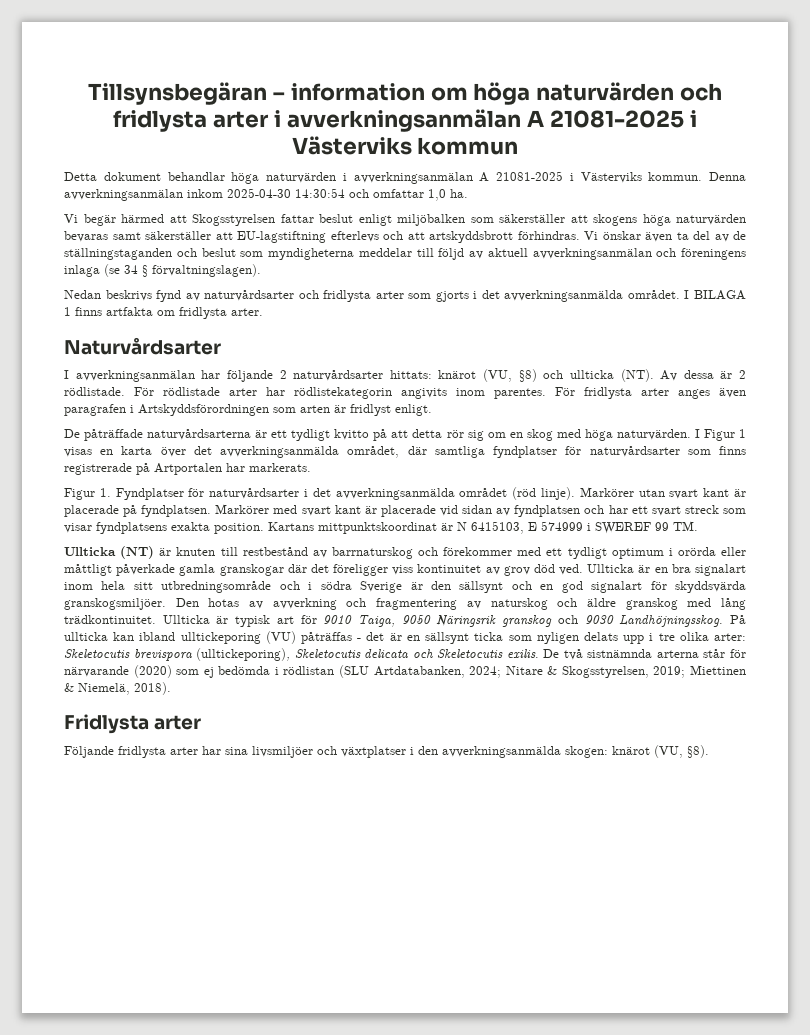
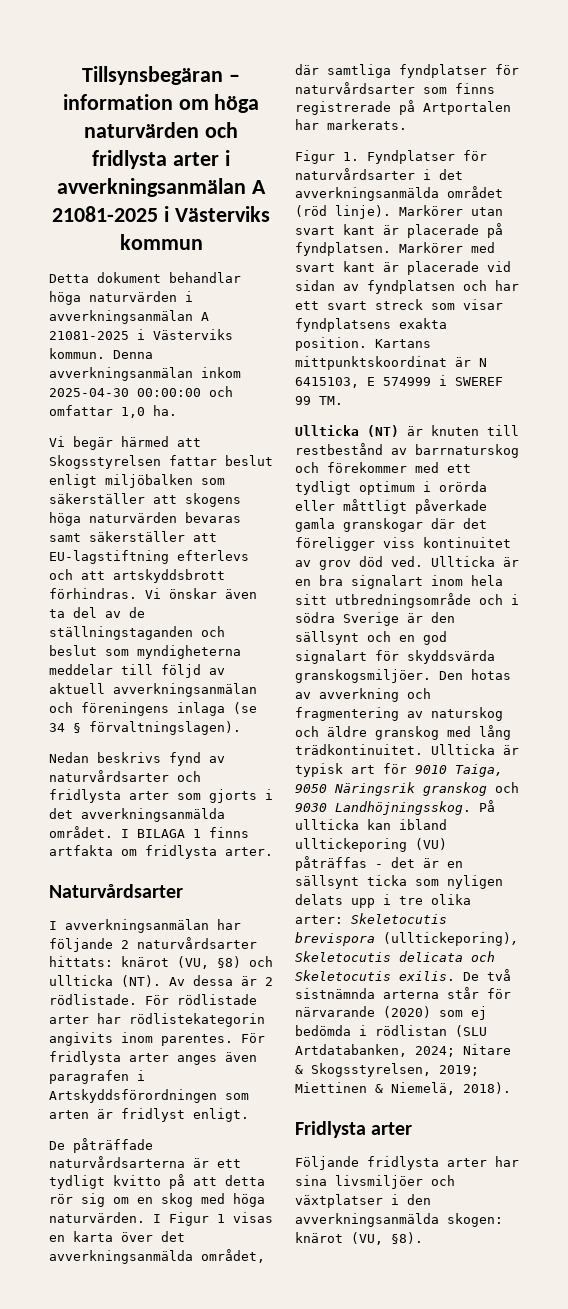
- Denna avverkningsanmälan inkom 2025-04-30 14:30:54 och omfattar 1,0 ha.
+ Denna avverkningsanmälan inkom 2025-04-30 00:00:00 och omfattar 1,0 ha.

